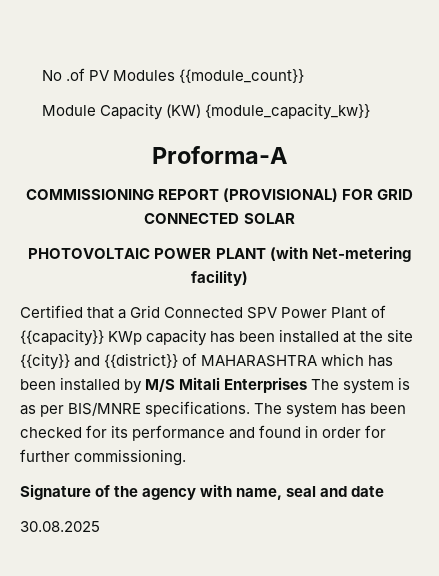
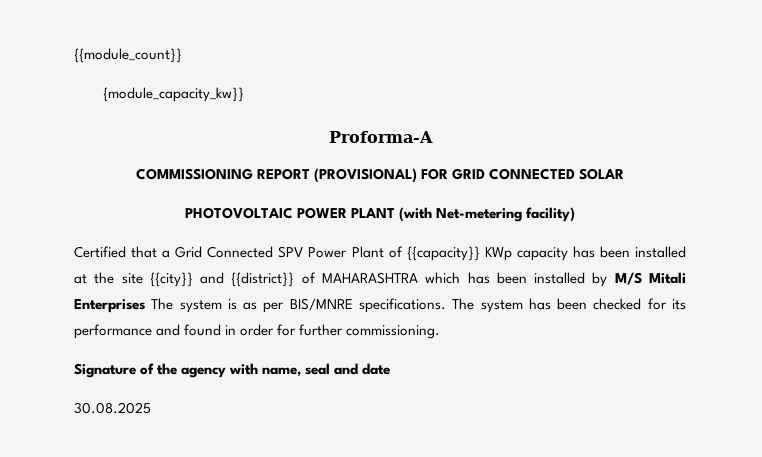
- No .of PV Modules {{module_count}}
- Module Capacity (KW) {module_capacity_kw}}
+ {{module_count}}
+ {module_capacity_kw}}

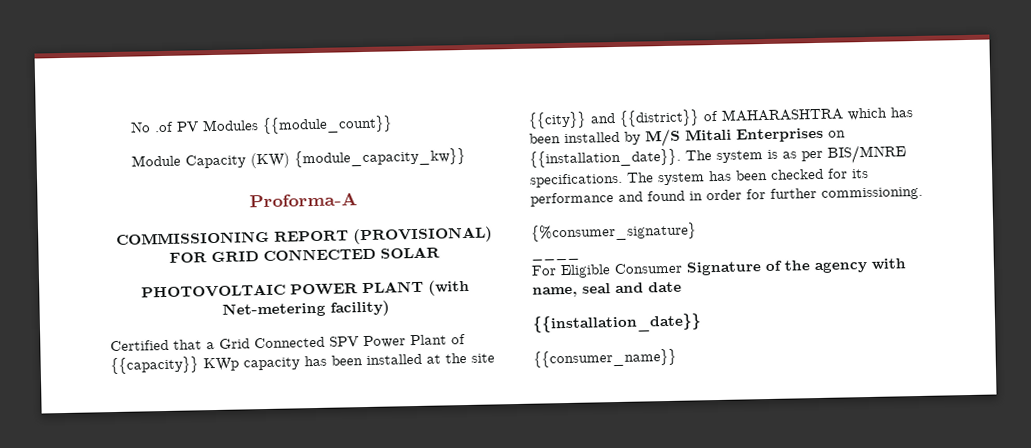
- {{module_count}}
- {module_capacity_kw}}
+ No .of PV Modules {{module_count}}
+ Module Capacity (KW) {module_capacity_kw}}
- Certified that a Grid Connected SPV Power Plant of {{capacity}} KWp capacity has been installed at the site {{city}} and {{district}} of MAHARASHTRA which has been installed by M/S Mitali Enterprises The system is as per BIS/MNRE specifications.
+ Certified that a Grid Connected SPV Power Plant of {{capacity}} KWp capacity has been installed at the site {{city}} and {{district}} of MAHARASHTRA which has been installed by M/S Mitali Enterprises on {{installation_date}}. The system is as per BIS/MNRE specifications.
- Signature of the agency with name, seal and date
+ {%consumer_signature}
+ ____
+ For Eligible Consumer Signature of the agency with name, seal and date
- 30.08.2025
+ {{installation_date}}
+ {{consumer_name}}

